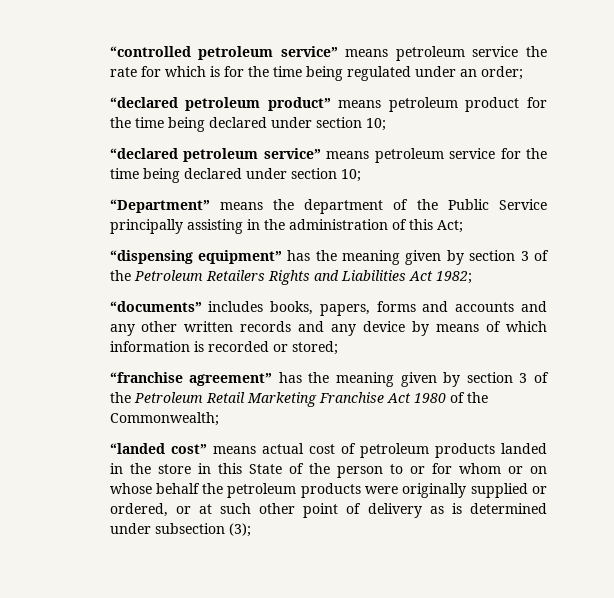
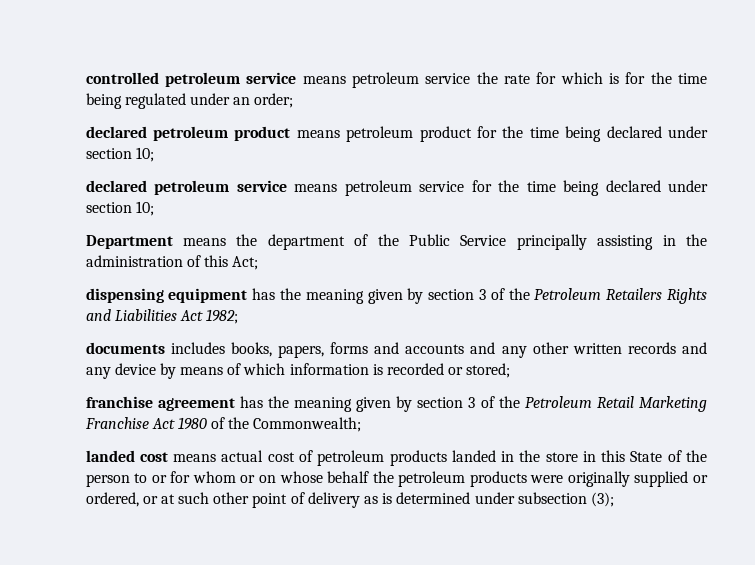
- “controlled petroleum service” means petroleum service the rate for which is for the time being regulated under an order;
+ controlled petroleum service means petroleum service the rate for which is for the time being regulated under an order;
- “declared petroleum product” means petroleum product for the time being declared under section 10;
+ declared petroleum product means petroleum product for the time being declared under section 10;
- “declared petroleum service” means petroleum service for the time being declared under section 10;
+ declared petroleum service means petroleum service for the time being declared under section 10;
- “Department” means the department of the Public Service principally assisting in the administration of this Act;
+ Department means the department of the Public Service principally assisting in the administration of this Act;
- “dispensing equipment” has the meaning given by section 3 of the Petroleum Retailers Rights and Liabilities Act 1982;
+ dispensing equipment has the meaning given by section 3 of the Petroleum Retailers Rights and Liabilities Act 1982;
- “documents” includes books, papers, forms and accounts and any other written records and any device by means of which information is recorded or stored;
+ documents includes books, papers, forms and accounts and any other written records and any device by means of which information is recorded or stored;
- “franchise agreement” has the meaning given by section 3 of the Petroleum Retail Marketing Franchise Act 1980 of the Commonwealth;
+ franchise agreement has the meaning given by section 3 of the Petroleum Retail Marketing Franchise Act 1980 of the Commonwealth;
- “landed cost” means actual cost of petroleum products landed in the store in this State of the person to or for whom or on whose behalf the petroleum products were originally supplied or ordered, or at such other point of delivery as is determined under subsection (3);
+ landed cost means actual cost of petroleum products landed in the store in this State of the person to or for whom or on whose behalf the petroleum products were originally supplied or ordered, or at such other point of delivery as is determined under subsection (3);

